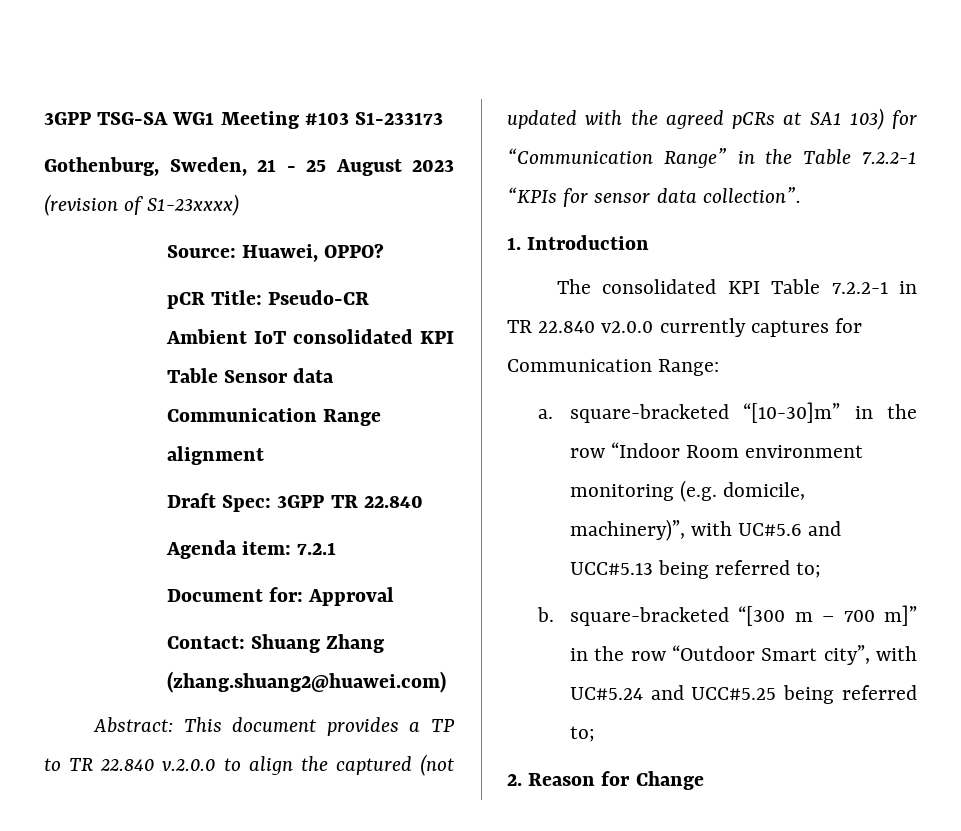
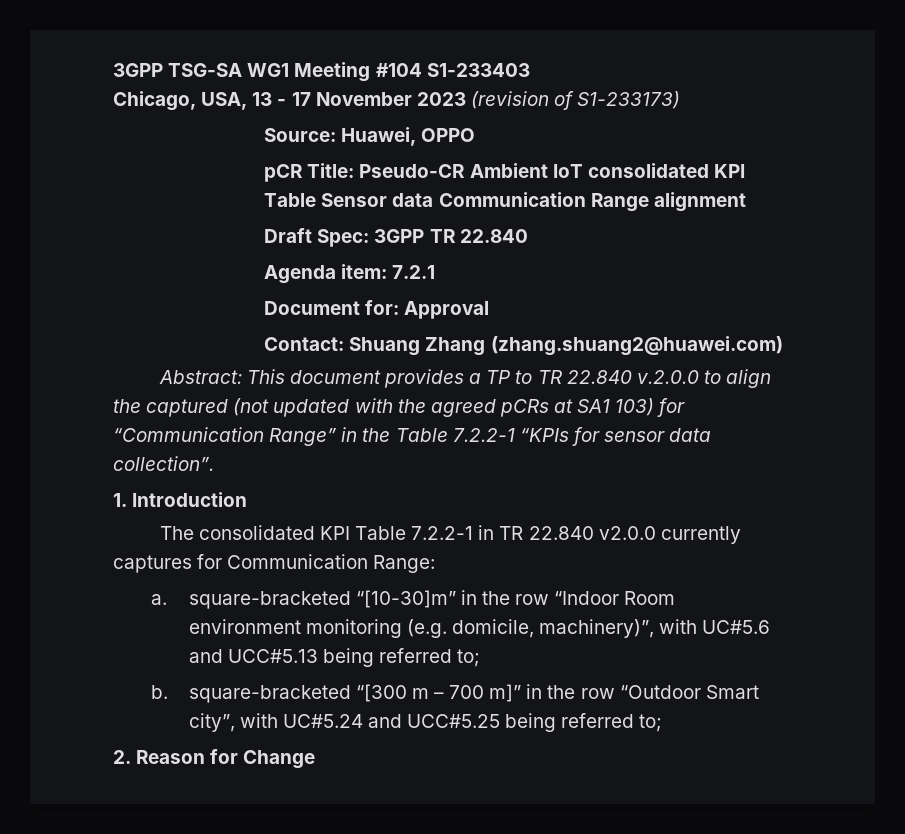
- 3GPP TSG-SA WG1 Meeting #103 S1-233173
- Gothenburg, Sweden, 21 - 25 August 2023 (revision of S1-23xxxx)
+ 3GPP TSG-SA WG1 Meeting #104 S1-233403
+ Chicago, USA, 13 - 17 November 2023 (revision of S1-233173)
- Source: Huawei, OPPO?
+ Source: Huawei, OPPO

